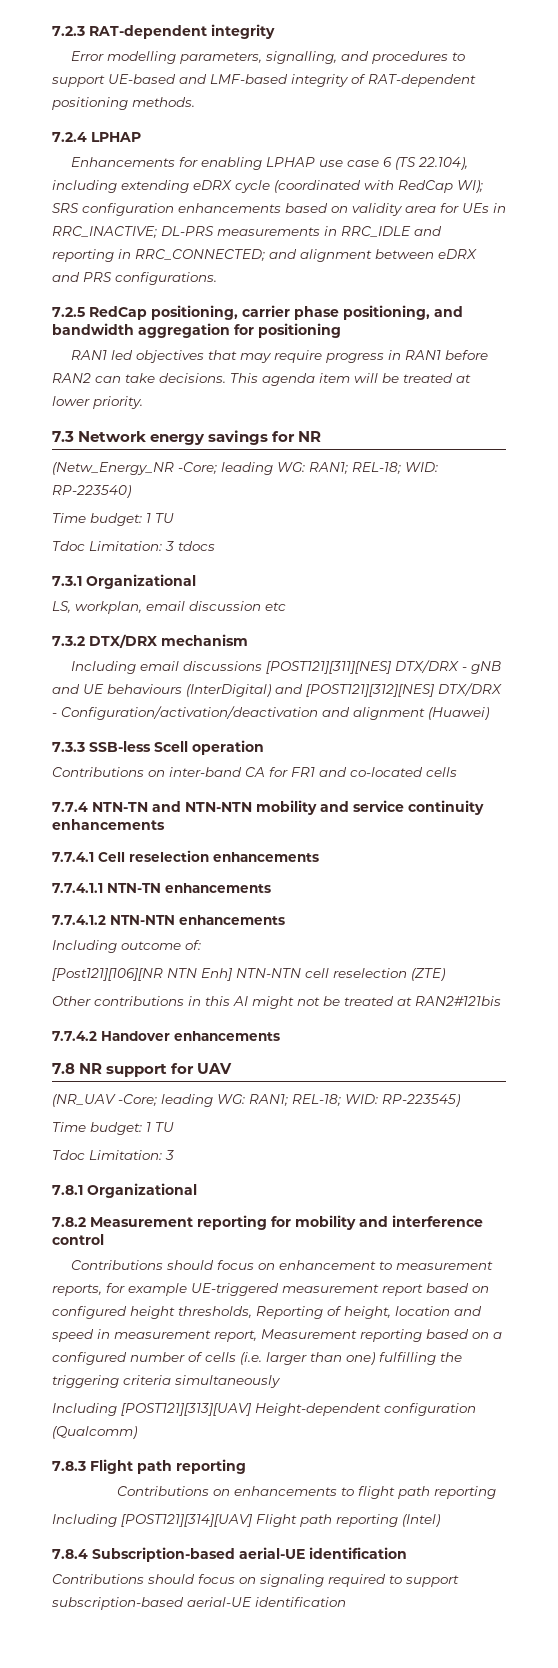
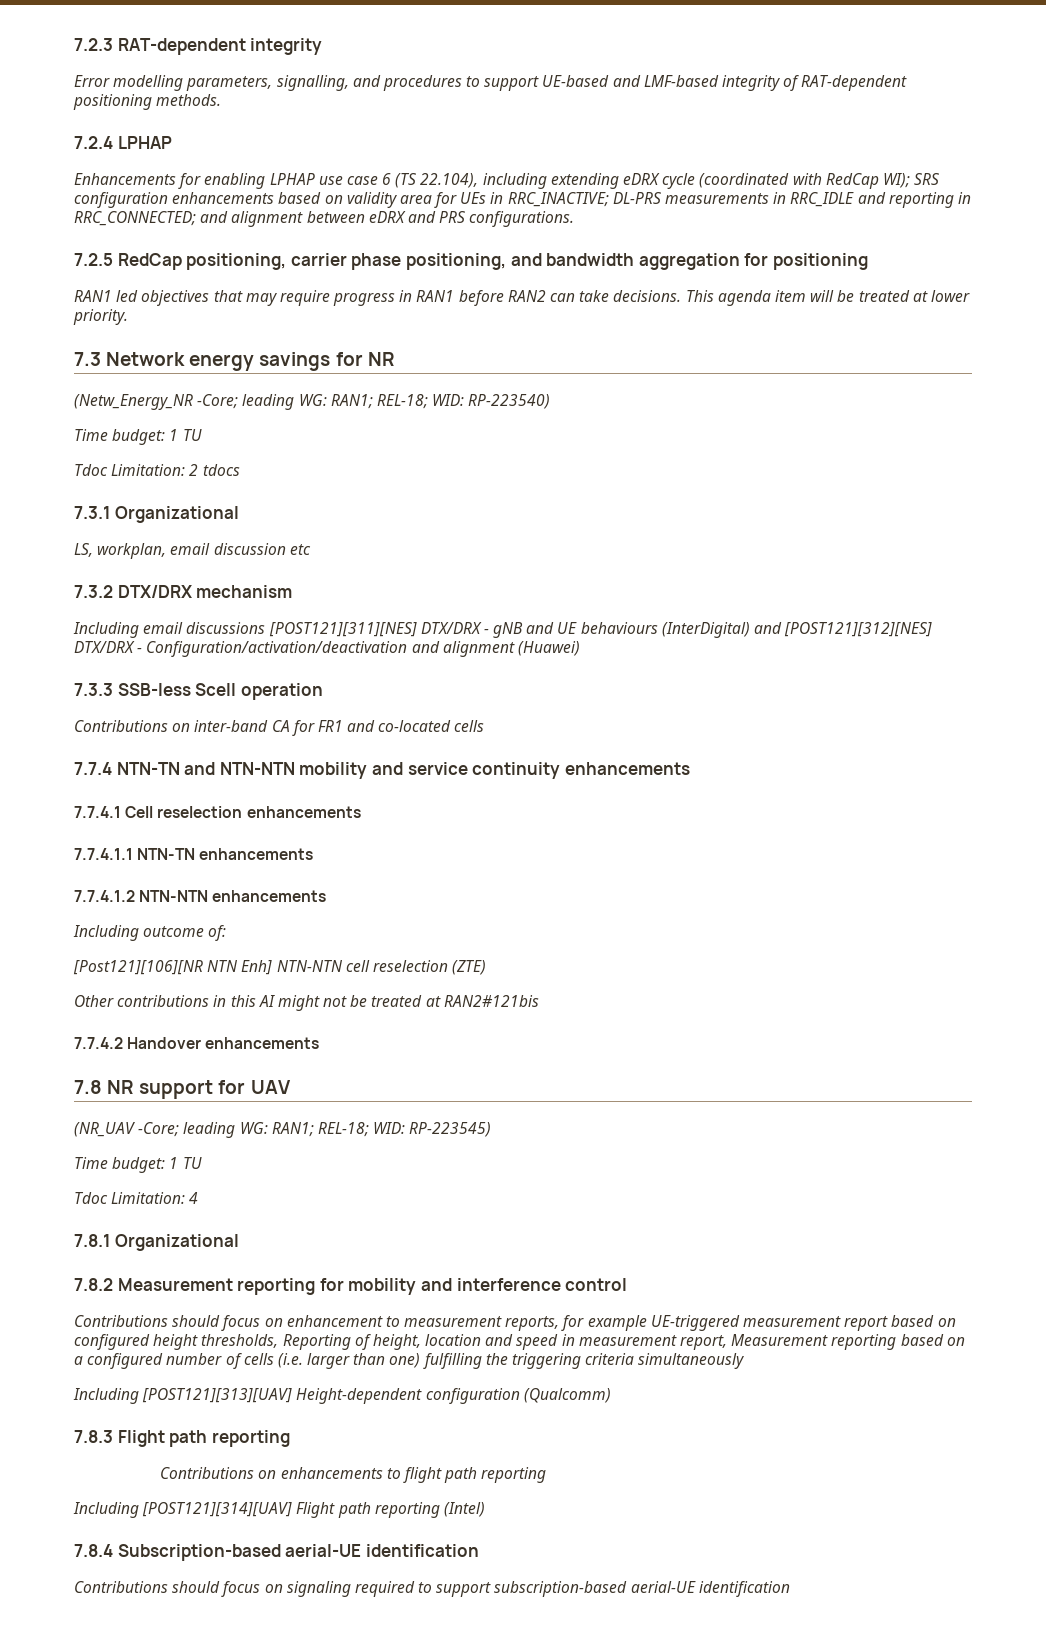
- Tdoc Limitation: 3 tdocs
+ Tdoc Limitation: 2 tdocs
  (NR_UAV -Core; leading WG: RAN1; REL-18; WID: RP-223545)
  Time budget: 1 TU
- Tdoc Limitation: 3
+ Tdoc Limitation: 4

